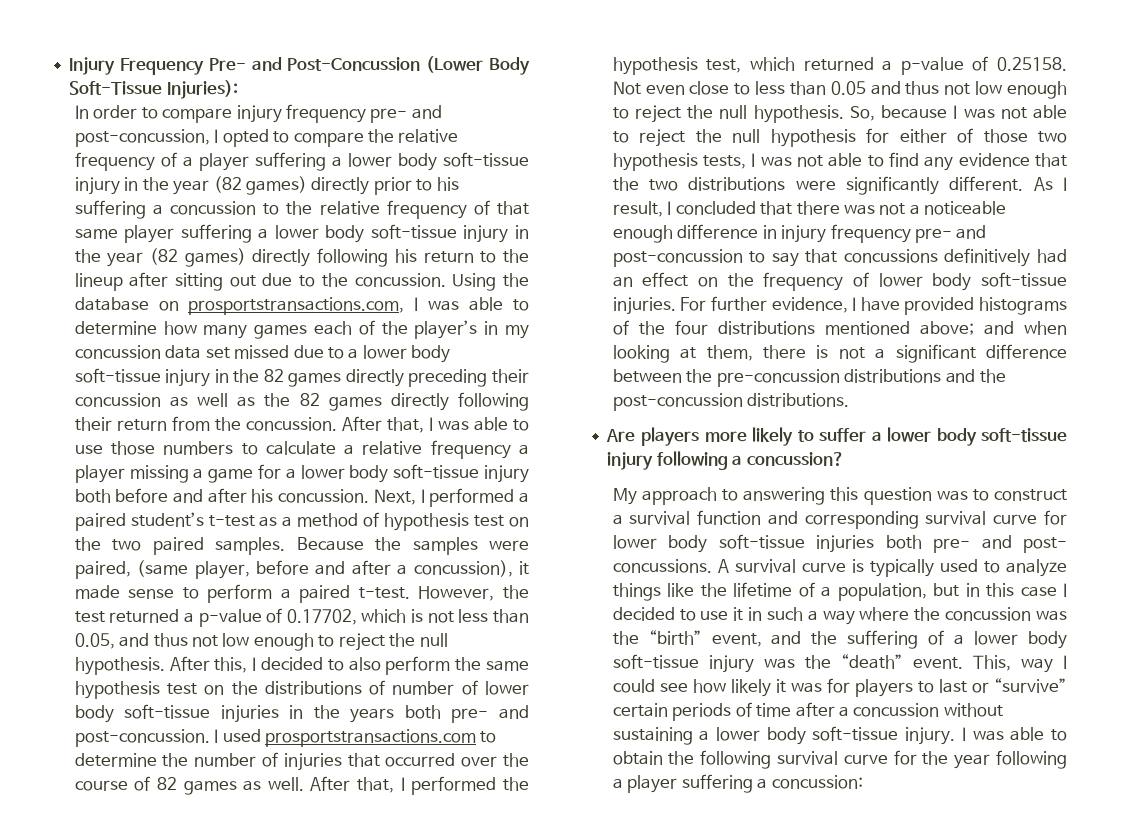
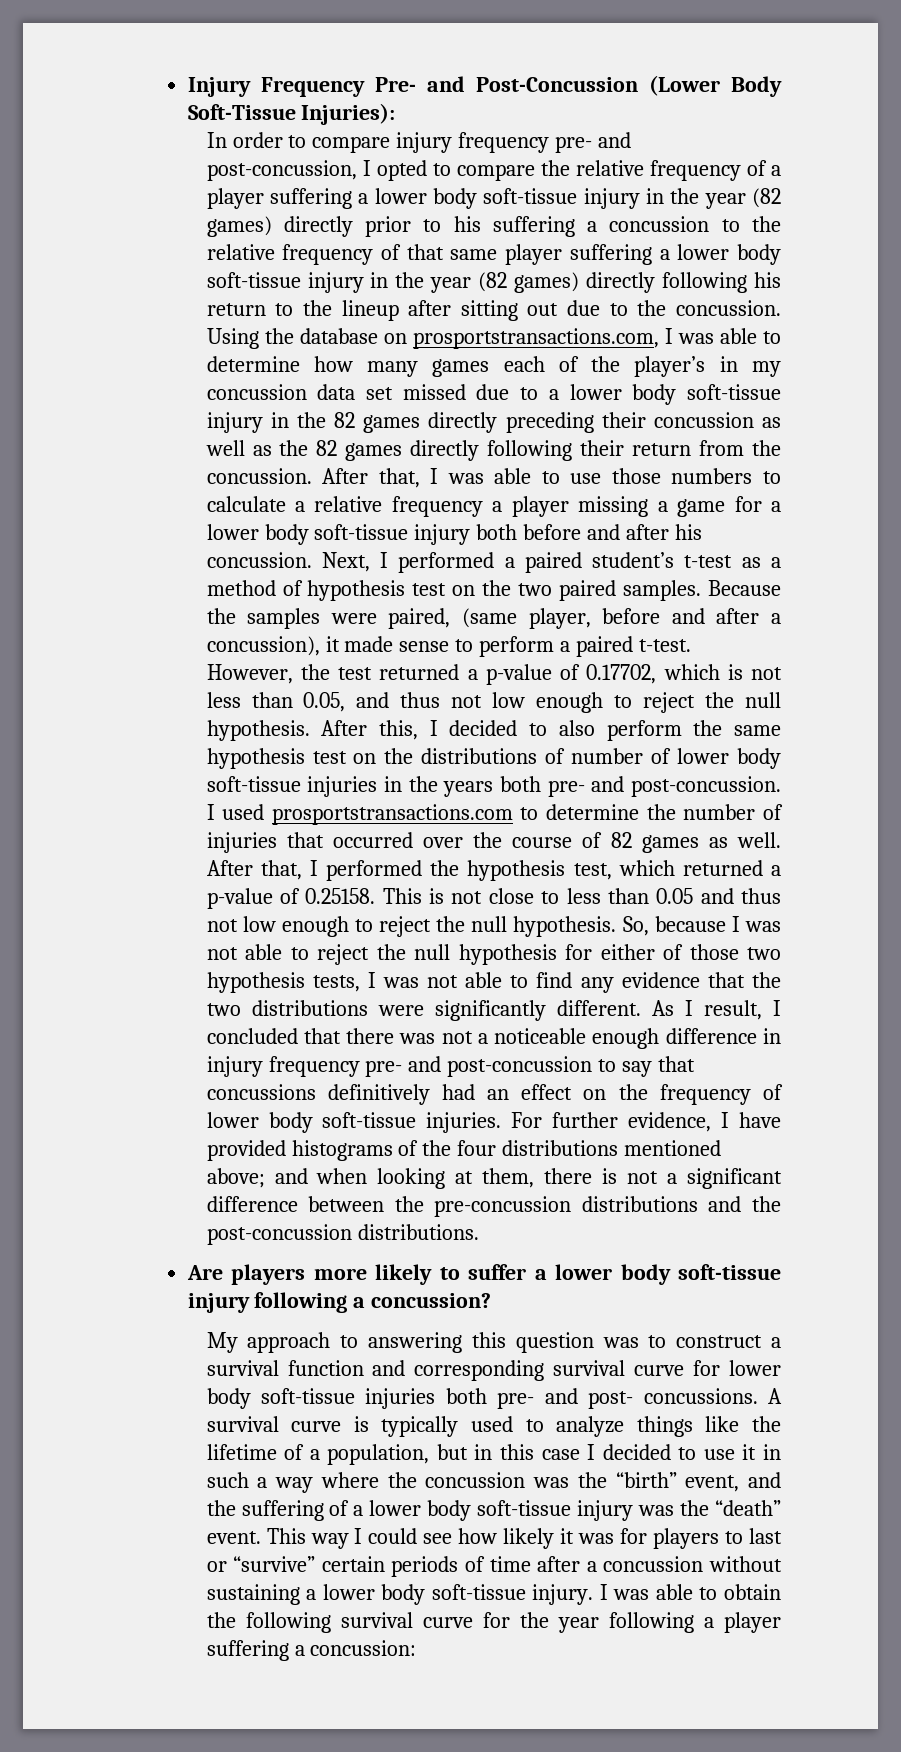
- After that, I performed the hypothesis test, which returned a p-value of 0.25158. Not even close to less than 0.05 and thus not low enough to reject the null hypothesis.
+ After that, I performed the hypothesis test, which returned a p-value of 0.25158. This is not close to less than 0.05 and thus not low enough to reject the null hypothesis.
- This, way I could see how likely it was for players to last or “survive” certain periods of time after a concussion without sustaining a lower body soft-tissue injury.
+ This way I could see how likely it was for players to last or “survive” certain periods of time after a concussion without sustaining a lower body soft-tissue injury.

